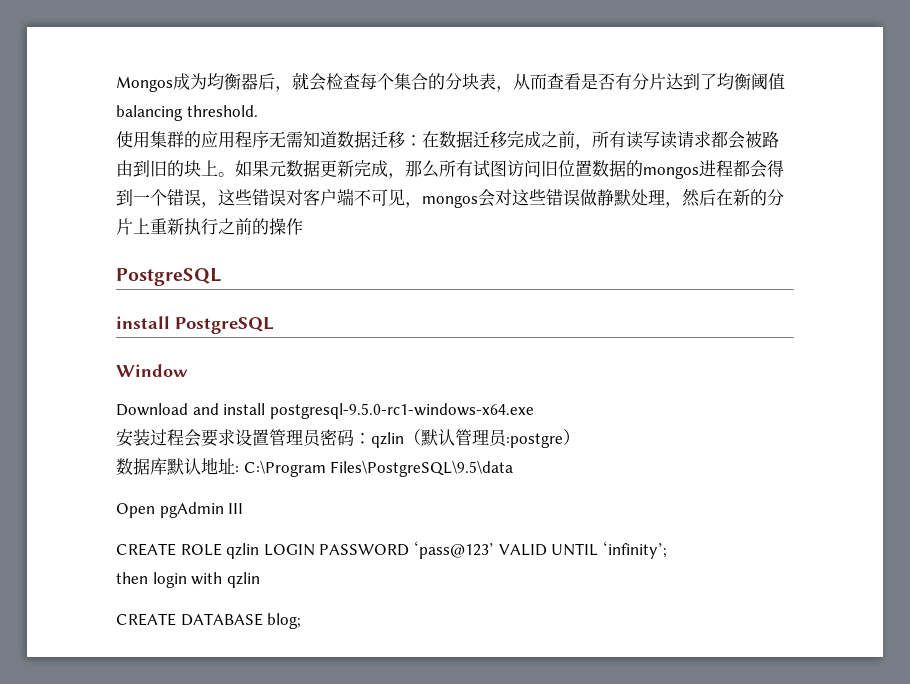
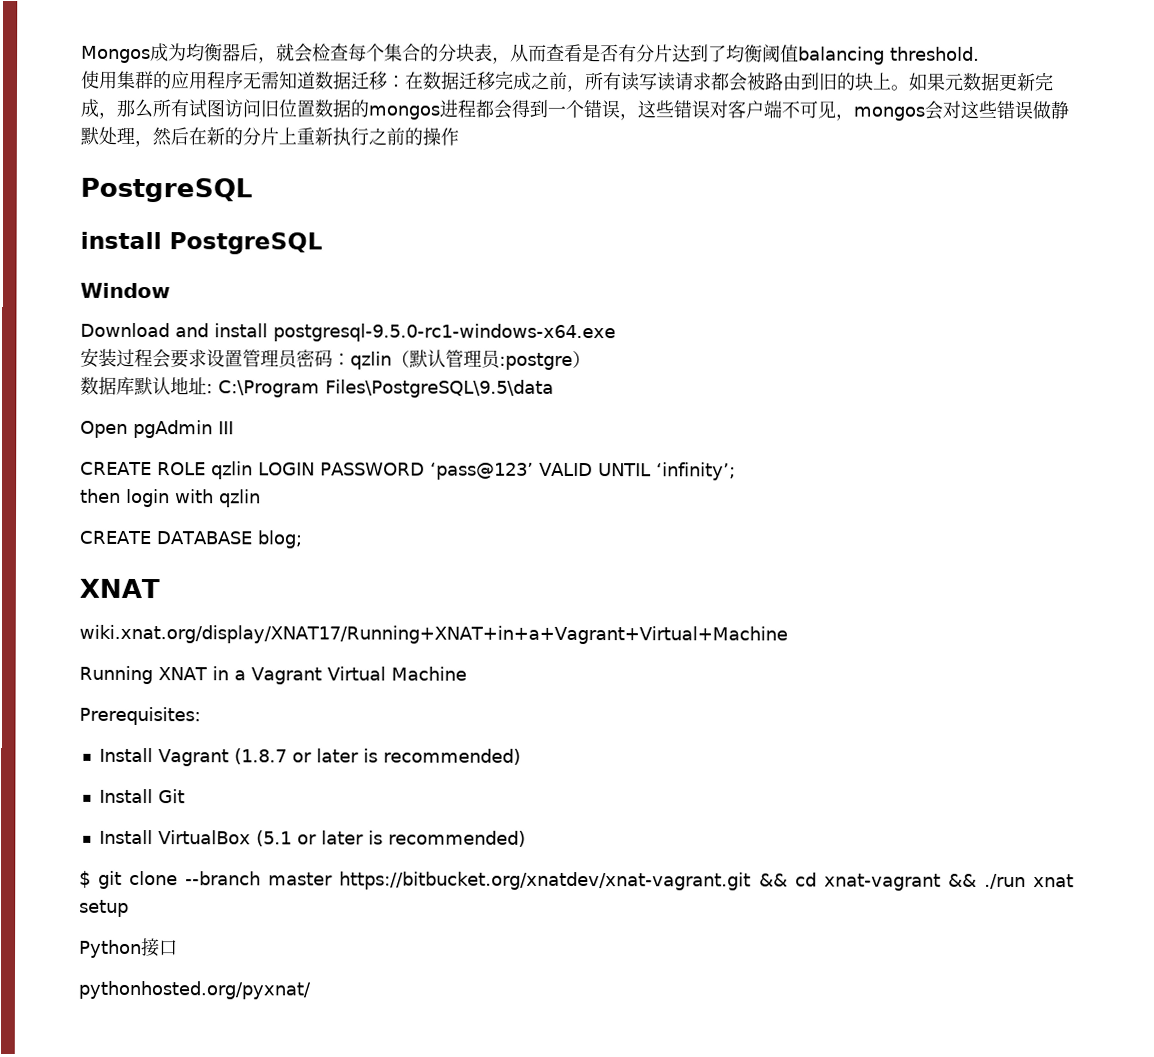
  CREATE DATABASE blog;
+ XNAT
+ wiki.xnat.org/display/XNAT17/Running+XNAT+in+a+Vagrant+Virtual+Machine
+ Running XNAT in a Vagrant Virtual Machine
+ Prerequisites:
+ Install Vagrant (1.8.7 or later is recommended)
+ Install Git
+ Install VirtualBox (5.1 or later is recommended)
+ $ git clone --branch master https://bitbucket.org/xnatdev/xnat-vagrant.git && cd xnat-vagrant && ./run xnat setup
+ Python接口
+ pythonhosted.org/pyxnat/

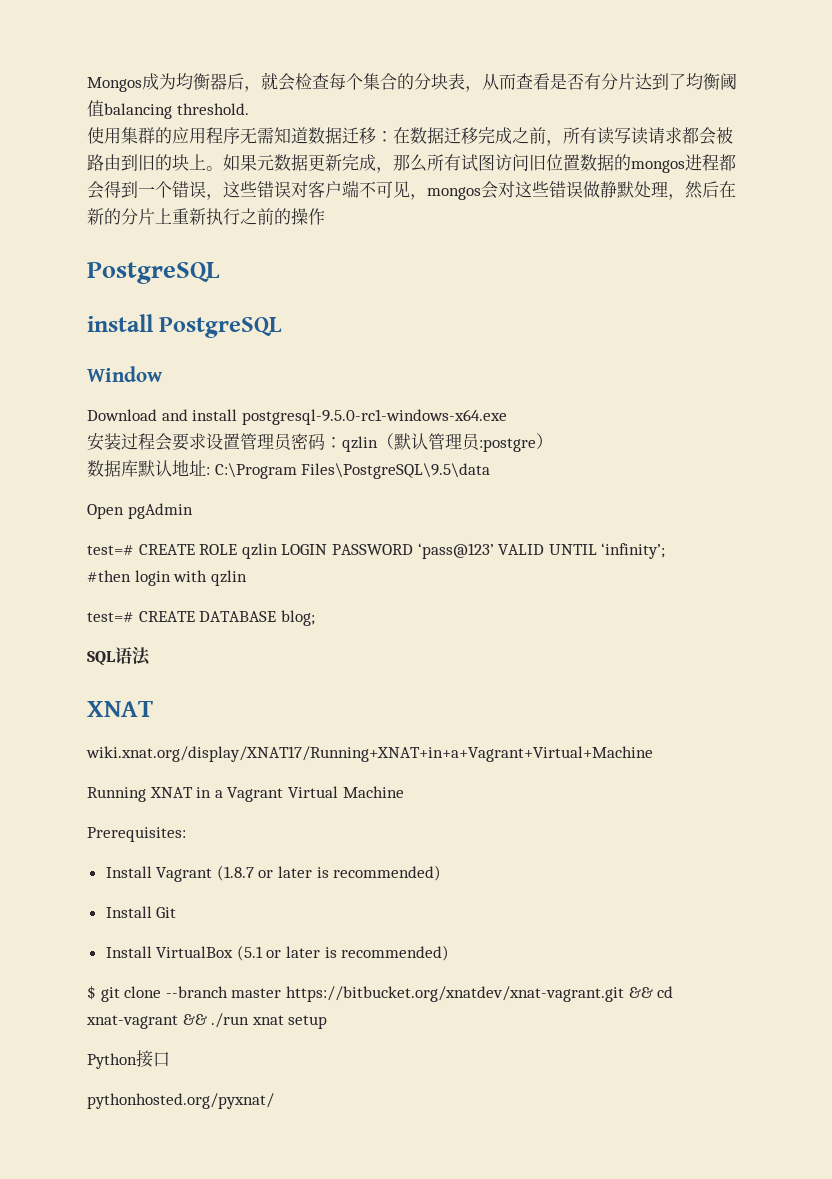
- Open pgAdmin III
- CREATE ROLE qzlin LOGIN PASSWORD ‘pass@123’ VALID UNTIL ‘infinity’;
+ Open pgAdmin
+ test=# CREATE ROLE qzlin LOGIN PASSWORD ‘pass@123’ VALID UNTIL ‘infinity’;
- then login with qzlin
+ #then login with qzlin
- CREATE DATABASE blog;
+ test=# CREATE DATABASE blog;
+ SQL语法

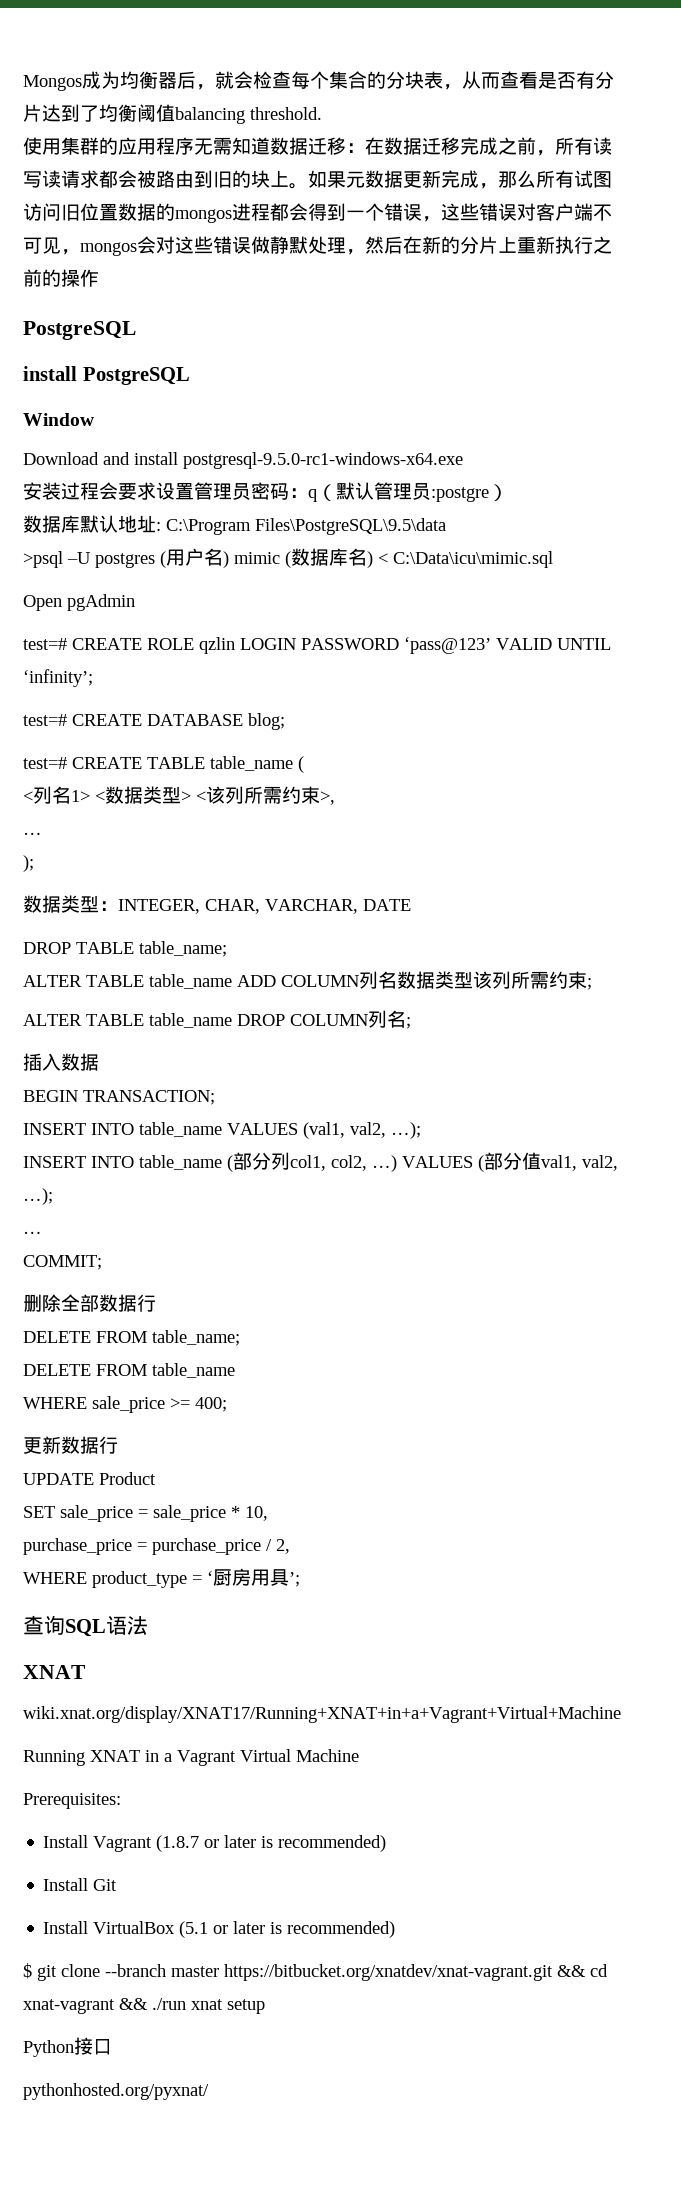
- 安装过程会要求设置管理员密码：qzlin（默认管理员:postgre）
+ 安装过程会要求设置管理员密码：q（默认管理员:postgre）
+ >psql –U postgres (用户名) mimic (数据库名) < C:\Data\icu\mimic.sql
- #then login with qzlin
- SQL语法
+ test=# CREATE TABLE table_name (
+ <列名1> <数据类型> <该列所需约束>,
+ …
+ );
+ 数据类型：INTEGER, CHAR, VARCHAR, DATE
+ DROP TABLE table_name;
+ ALTER TABLE table_name ADD COLUMN列名数据类型该列所需约束;
+ ALTER TABLE table_name DROP COLUMN列名;
+ 插入数据
+ BEGIN TRANSACTION;
+ INSERT INTO table_name VALUES (val1, val2, …);
+ INSERT INTO table_name (部分列col1, col2, …) VALUES (部分值val1, val2, …);
+ …
+ COMMIT;
+ 删除全部数据行
+ DELETE FROM table_name;
+ DELETE FROM table_name
+ WHERE sale_price >= 400;
+ 更新数据行
+ UPDATE Product
+ SET sale_price = sale_price * 10,
+ purchase_price = purchase_price / 2,
+ WHERE product_type = ‘厨房用具’;
+ 查询SQL语法

